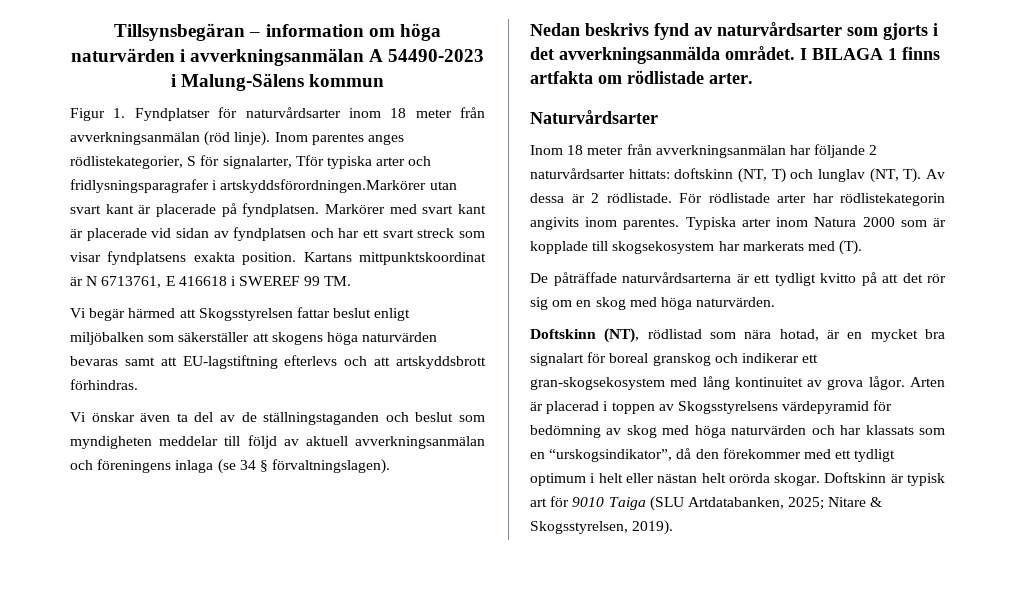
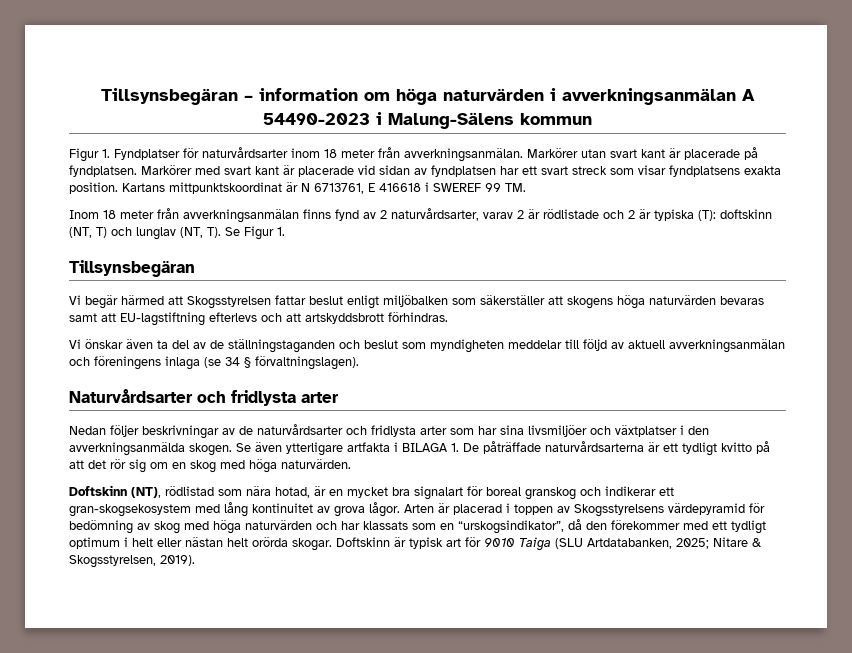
- Figur 1. Fyndplatser för naturvårdsarter inom 18 meter från avverkningsanmälan (röd linje). Inom parentes anges rödlistekategorier, S för signalarter, Tför typiska arter och fridlysningsparagrafer i artskyddsförordningen.Markörer utan svart kant är placerade på fyndplatsen.
+ Figur 1. Fyndplatser för naturvårdsarter inom 18 meter från avverkningsanmälan. Markörer utan svart kant är placerade på fyndplatsen.
- Markörer med svart kant är placerade vid sidan av fyndplatsen och har ett svart streck som visar fyndplatsens exakta position.
+ Markörer med svart kant är placerade vid sidan av fyndplatsen har ett svart streck som visar fyndplatsens exakta position.
+ Inom 18 meter från avverkningsanmälan finns fynd av 2 naturvårdsarter, varav 2 är rödlistade och 2 är typiska (T): doftskinn (NT, T) och lunglav (NT, T). Se Figur 1.
+ Tillsynsbegäran
- Nedan beskrivs fynd av naturvårdsarter som gjorts i det avverkningsanmälda området. I BILAGA 1 finns artfakta om rödlistade arter.
- Naturvårdsarter
- Inom 18 meter från avverkningsanmälan har följande 2 naturvårdsarter hittats: doftskinn (NT, T) och lunglav (NT, T). Av dessa är 2 rödlistade. För rödlistade arter har rödlistekategorin angivits inom parentes. Typiska arter inom Natura 2000 som är kopplade till skogsekosystem har markerats med (T).
- De påträffade naturvårdsarterna är ett tydligt kvitto på att det rör sig om en skog med höga naturvärden.
+ Naturvårdsarter och fridlysta arter
+ Nedan följer beskrivningar av de naturvårdsarter och fridlysta arter som har sina livsmiljöer och växtplatser i den avverkningsanmälda skogen. Se även ytterligare artfakta i BILAGA 1. De påträffade naturvårdsarterna är ett tydligt kvitto på att det rör sig om en skog med höga naturvärden.

